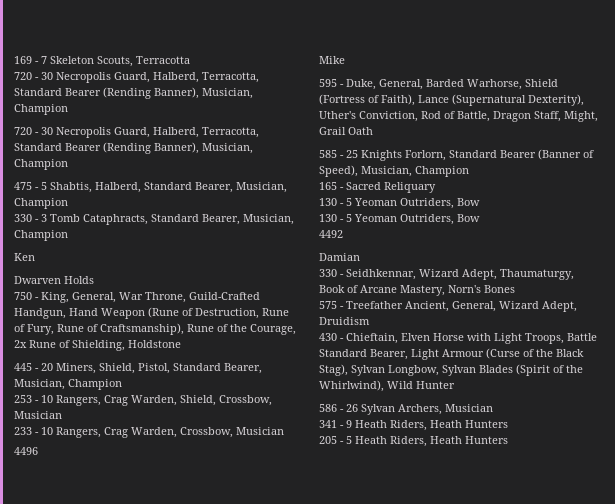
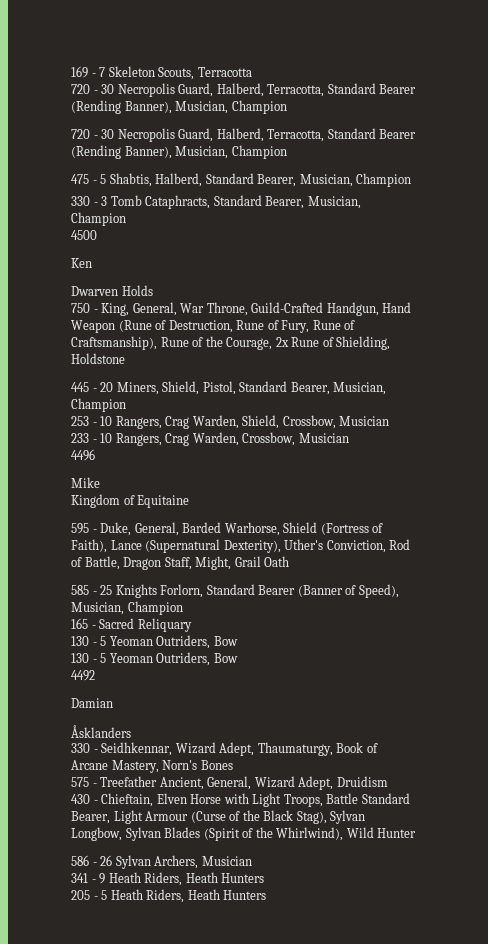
+ 4500
+ Kingdom of Equitaine
+ Åsklanders

